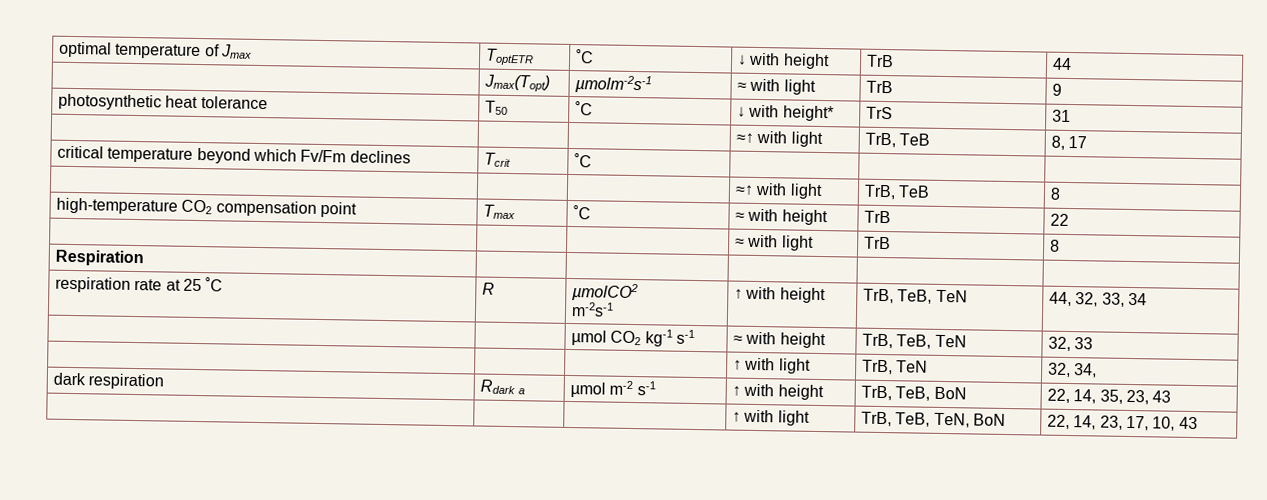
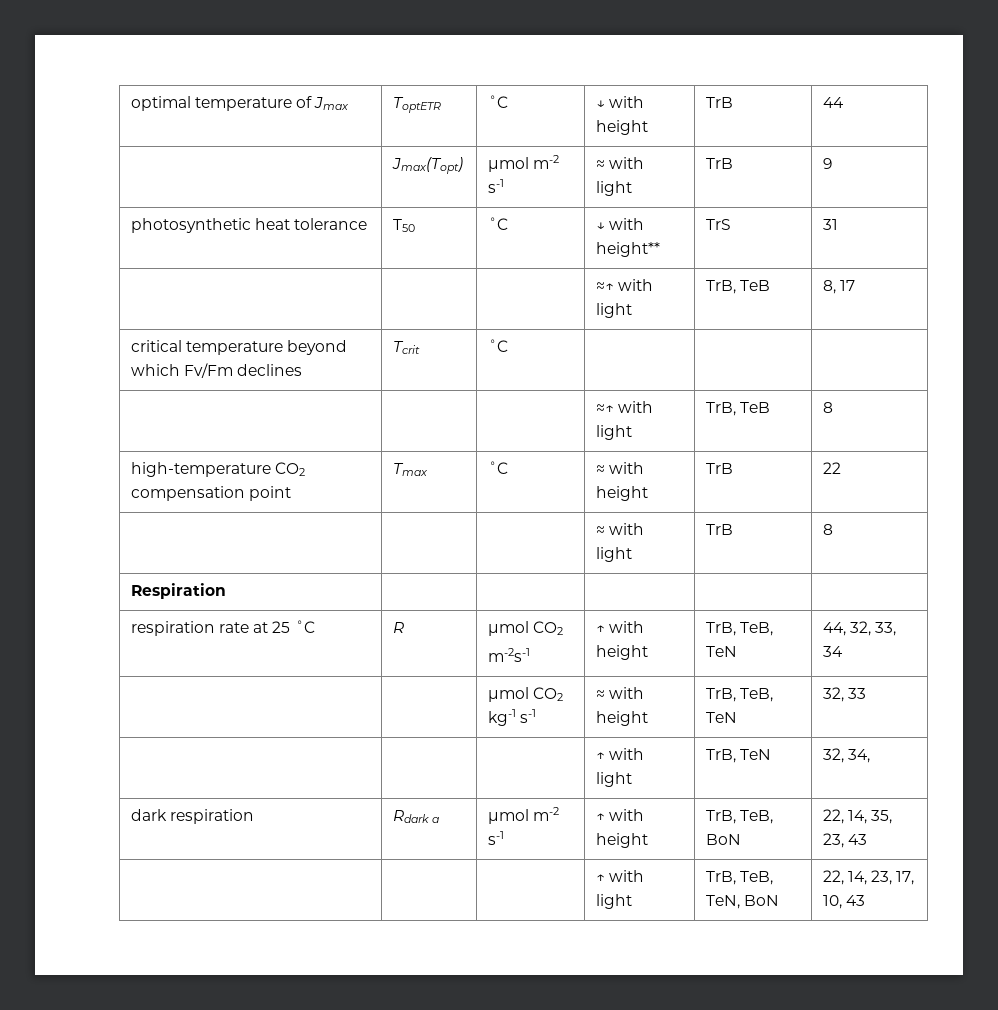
- | Jmax(Topt) | µmolm-2s-1 | ≈ with light | TrB | 9
+ | Jmax(Topt) | µmol m-2 s-1 | ≈ with light | TrB | 9
- photosynthetic heat tolerance | T50 | ˚C | ↓ with height* | TrS | 31
+ photosynthetic heat tolerance | T50 | ˚C | ↓ with height** | TrS | 31
- respiration rate at 25 ˚C | R | µmolCO2
+ respiration rate at 25 ˚C | R | µmol CO2

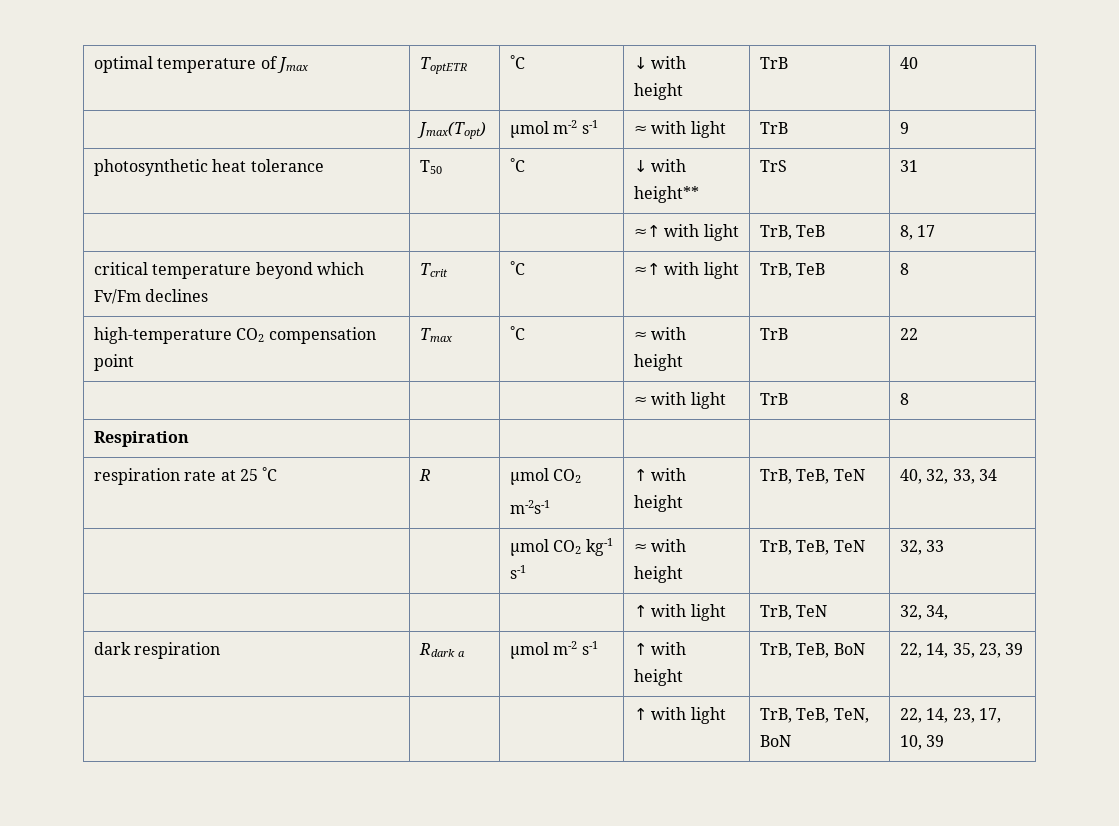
- optimal temperature of Jmax | ToptETR | ˚C | ↓ with height | TrB | 44
+ optimal temperature of Jmax | ToptETR | ˚C | ↓ with height | TrB | 40
- critical temperature beyond which Fv/Fm declines | Tcrit | ˚C | | |
- | | | ≈↑ with light | TrB, TeB | 8
+ critical temperature beyond which Fv/Fm declines | Tcrit | ˚C | ≈↑ with light | TrB, TeB | 8
  respiration rate at 25 ˚C | R | µmol CO2
- m-2s-1 | ↑ with height | TrB, TeB, TeN | 44, 32, 33, 34
+ m-2s-1 | ↑ with height | TrB, TeB, TeN | 40, 32, 33, 34
- dark respiration | Rdark a | µmol m-2 s-1 | ↑ with height | TrB, TeB, BoN | 22, 14, 35, 23, 43
+ dark respiration | Rdark a | µmol m-2 s-1 | ↑ with height | TrB, TeB, BoN | 22, 14, 35, 23, 39
- | | | ↑ with light | TrB, TeB, TeN, BoN | 22, 14, 23, 17, 10, 43
+ | | | ↑ with light | TrB, TeB, TeN, BoN | 22, 14, 23, 17, 10, 39

